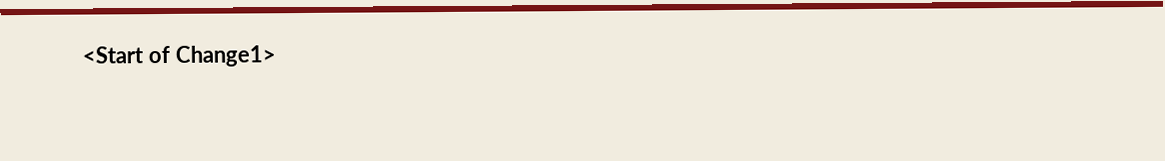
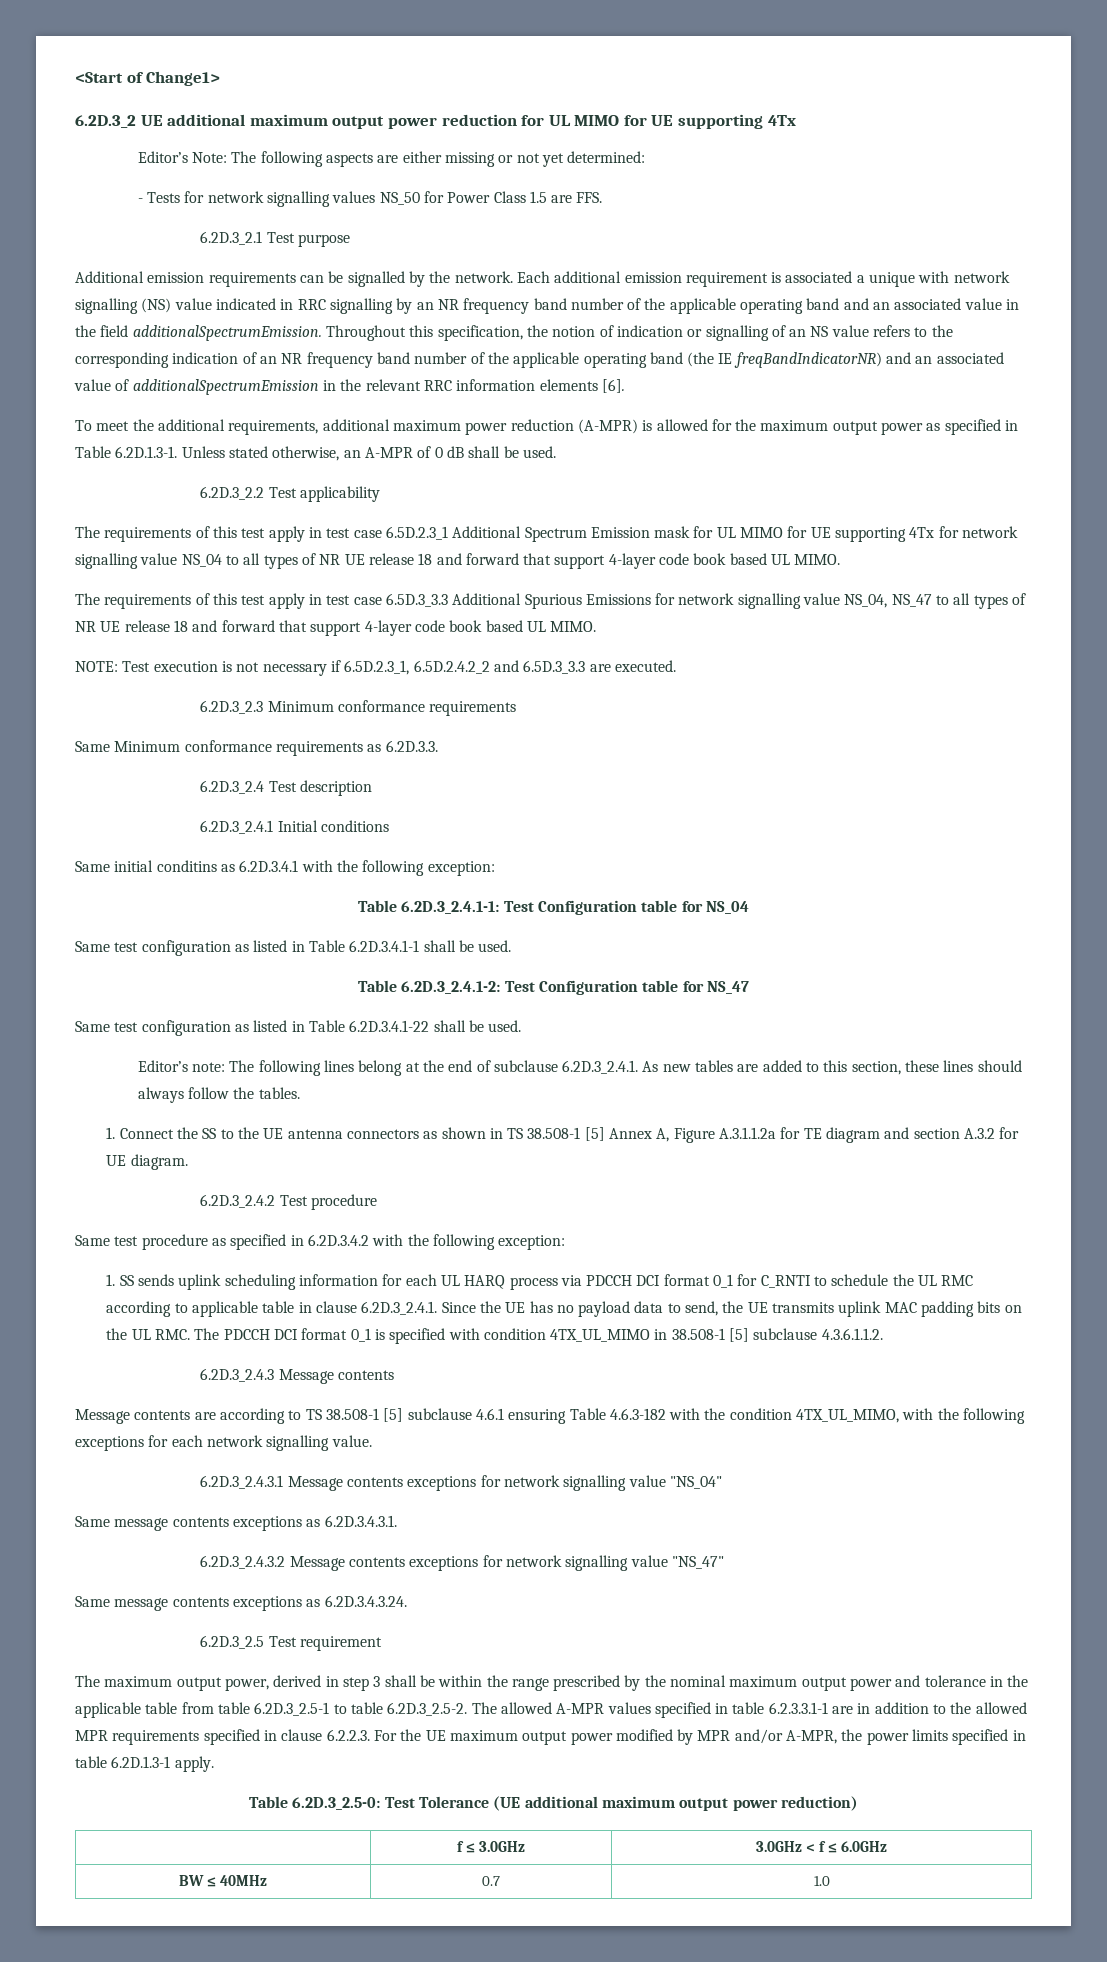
+ 6.2D.3_2 UE additional maximum output power reduction for UL MIMO for UE supporting 4Tx
+ Editor’s Note: The following aspects are either missing or not yet determined:
+ - Tests for network signalling values NS_50 for Power Class 1.5 are FFS.
+ 6.2D.3_2.1 Test purpose
+ Additional emission requirements can be signalled by the network. Each additional emission requirement is associated a unique with network signalling (NS) value indicated in RRC signalling by an NR frequency band number of the applicable operating band and an associated value in the field additionalSpectrumEmission. Throughout this specification, the notion of indication or signalling of an NS value refers to the corresponding indication of an NR frequency band number of the applicable operating band (the IE freqBandIndicatorNR) and an associated value of additionalSpectrumEmission in the relevant RRC information elements [6].
+ To meet the additional requirements, additional maximum power reduction (A-MPR) is allowed for the maximum output power as specified in Table 6.2D.1.3-1. Unless stated otherwise, an A-MPR of 0 dB shall be used.
+ 6.2D.3_2.2 Test applicability
+ The requirements of this test apply in test case 6.5D.2.3_1 Additional Spectrum Emission mask for UL MIMO for UE supporting 4Tx for network signalling value NS_04 to all types of NR UE release 18 and forward that support 4-layer code book based UL MIMO.
+ The requirements of this test apply in test case 6.5D.3_3.3 Additional Spurious Emissions for network signalling value NS_04, NS_47 to all types of NR UE release 18 and forward that support 4-layer code book based UL MIMO.
+ NOTE: Test execution is not necessary if 6.5D.2.3_1, 6.5D.2.4.2_2 and 6.5D.3_3.3 are executed.
+ 6.2D.3_2.3 Minimum conformance requirements
+ Same Minimum conformance requirements as 6.2D.3.3.
+ 6.2D.3_2.4 Test description
+ 6.2D.3_2.4.1 Initial conditions
+ Same initial conditins as 6.2D.3.4.1 with the following exception:
+ Table 6.2D.3_2.4.1-1: Test Configuration table for NS_04
+ Same test configuration as listed in Table 6.2D.3.4.1-1 shall be used.
+ Table 6.2D.3_2.4.1-2: Test Configuration table for NS_47
+ Same test configuration as listed in Table 6.2D.3.4.1-22 shall be used.
+ Editor’s note: The following lines belong at the end of subclause 6.2D.3_2.4.1. As new tables are added to this section, these lines should always follow the tables.
+ 1. Connect the SS to the UE antenna connectors as shown in TS 38.508-1 [5] Annex A, Figure A.3.1.1.2a for TE diagram and section A.3.2 for UE diagram.
+ 6.2D.3_2.4.2 Test procedure
+ Same test procedure as specified in 6.2D.3.4.2 with the following exception:
+ 1. SS sends uplink scheduling information for each UL HARQ process via PDCCH DCI format 0_1 for C_RNTI to schedule the UL RMC according to applicable table in clause 6.2D.3_2.4.1. Since the UE has no payload data to send, the UE transmits uplink MAC padding bits on the UL RMC. The PDCCH DCI format 0_1 is specified with condition 4TX_UL_MIMO in 38.508-1 [5] subclause 4.3.6.1.1.2.
+ 6.2D.3_2.4.3 Message contents
+ Message contents are according to TS 38.508-1 [5] subclause 4.6.1 ensuring Table 4.6.3-182 with the condition 4TX_UL_MIMO, with the following exceptions for each network signalling value.
+ 6.2D.3_2.4.3.1 Message contents exceptions for network signalling value "NS_04"
+ Same message contents exceptions as 6.2D.3.4.3.1.
+ 6.2D.3_2.4.3.2 Message contents exceptions for network signalling value "NS_47"
+ Same message contents exceptions as 6.2D.3.4.3.24.
+ 6.2D.3_2.5 Test requirement
+ The maximum output power, derived in step 3 shall be within the range prescribed by the nominal maximum output power and tolerance in the applicable table from table 6.2D.3_2.5-1 to table 6.2D.3_2.5-2. The allowed A-MPR values specified in table 6.2.3.3.1-1 are in addition to the allowed MPR requirements specified in clause 6.2.2.3. For the UE maximum output power modified by MPR and/or A-MPR, the power limits specified in table 6.2D.1.3-1 apply.
+ Table 6.2D.3_2.5-0: Test Tolerance (UE additional maximum output power reduction)
+ | f ≤ 3.0GHz | 3.0GHz < f ≤ 6.0GHz
+ BW ≤ 40MHz | 0.7 | 1.0

